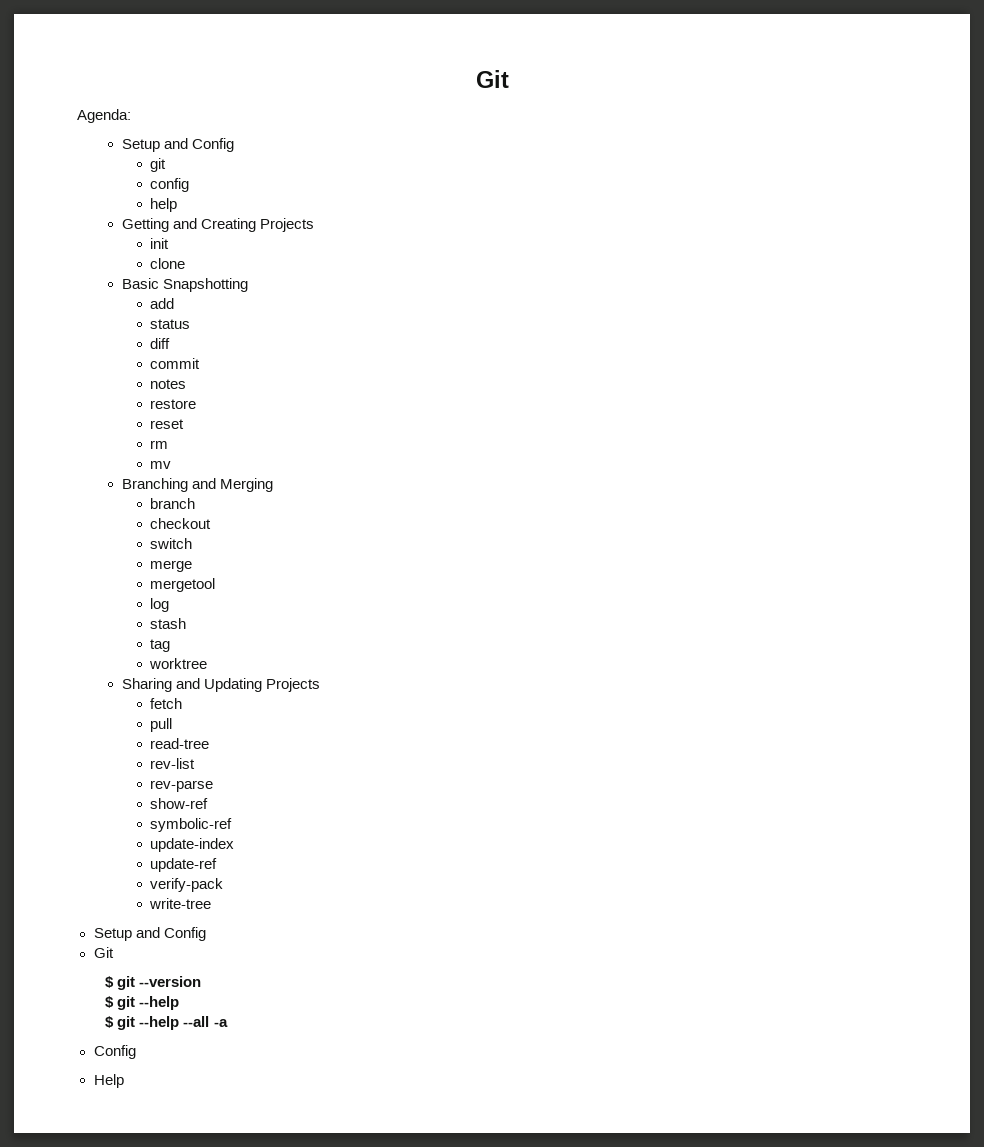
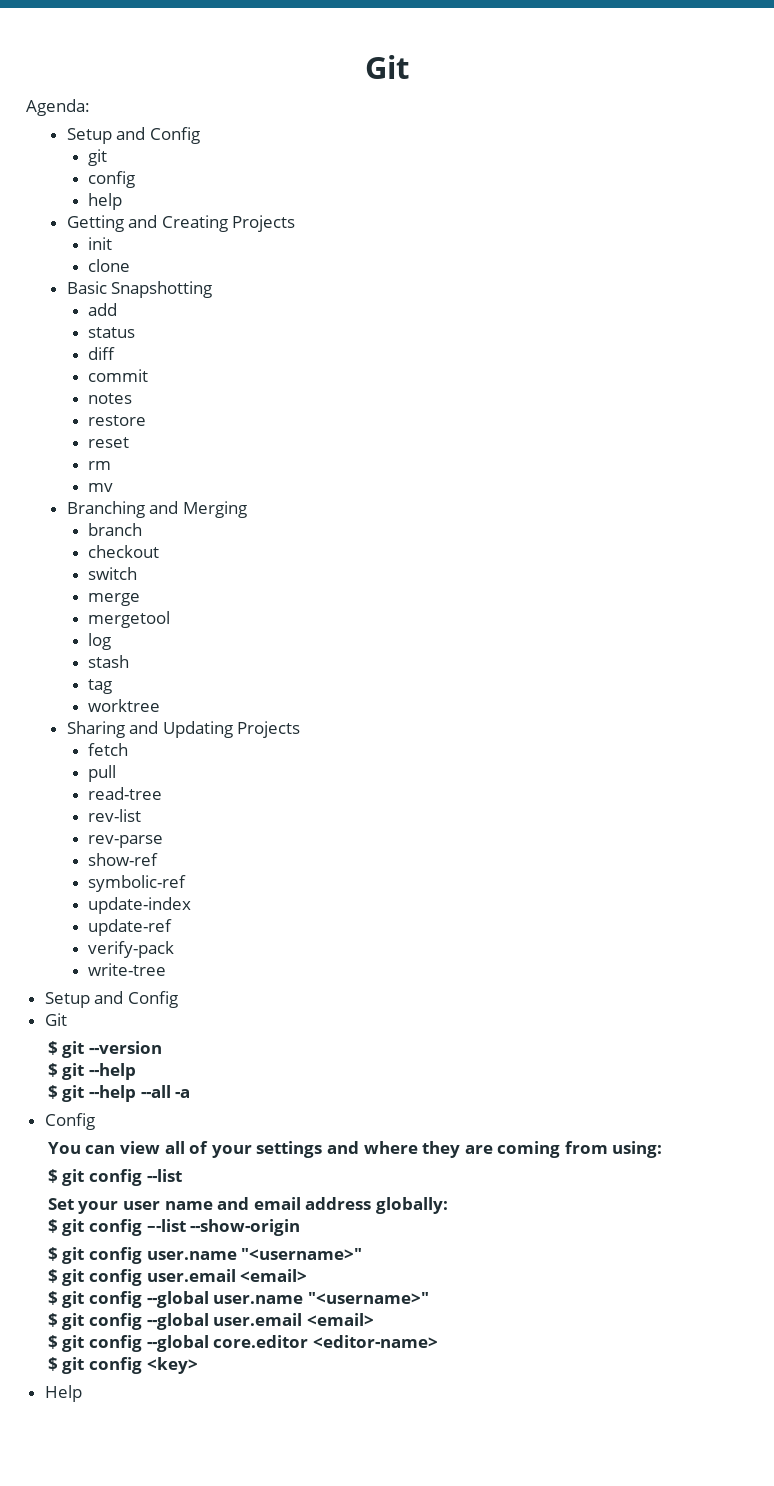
+ You can view all of your settings and where they are coming from using:
+ $ git config --list
+ Set your user name and email address globally:
+ $ git config –-list --show-origin
+ $ git config user.name "<username>"
+ $ git config user.email <email>
+ $ git config --global user.name "<username>"
+ $ git config --global user.email <email>
+ $ git config --global core.editor <editor-name>
+ $ git config <key>

